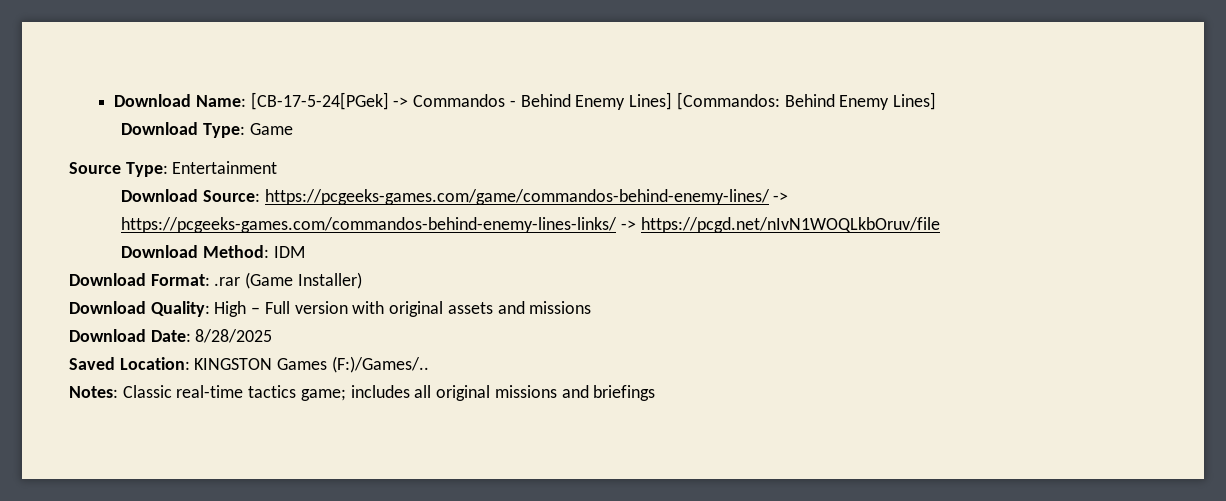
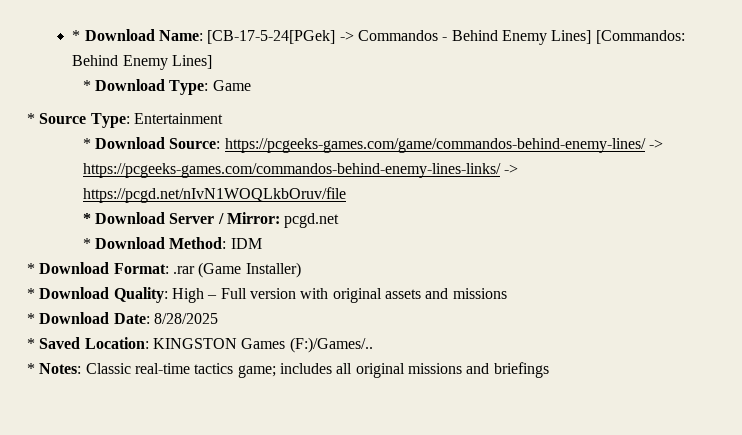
- Download Name: [CB-17-5-24[PGek] -> Commandos - Behind Enemy Lines] [Commandos: Behind Enemy Lines]
+ * Download Name: [CB-17-5-24[PGek] -> Commandos - Behind Enemy Lines] [Commandos: Behind Enemy Lines]
- Download Type: Game
+ * Download Type: Game
- Source Type: Entertainment
+ * Source Type: Entertainment
- Download Source: https://pcgeeks-games.com/game/commandos-behind-enemy-lines/ -> https://pcgeeks-games.com/commandos-behind-enemy-lines-links/ -> https://pcgd.net/nIvN1WOQLkbOruv/file
+ * Download Source: https://pcgeeks-games.com/game/commandos-behind-enemy-lines/ -> https://pcgeeks-games.com/commandos-behind-enemy-lines-links/ -> https://pcgd.net/nIvN1WOQLkbOruv/file
- Download Method: IDM
+ * Download Server / Mirror: pcgd.net
+ * Download Method: IDM
- Download Format: .rar (Game Installer)
+ * Download Format: .rar (Game Installer)
- Download Quality: High – Full version with original assets and missions
+ * Download Quality: High – Full version with original assets and missions
- Download Date: 8/28/2025
+ * Download Date: 8/28/2025
- Saved Location: KINGSTON Games (F:)/Games/..
+ * Saved Location: KINGSTON Games (F:)/Games/..
- Notes: Classic real-time tactics game; includes all original missions and briefings
+ * Notes: Classic real-time tactics game; includes all original missions and briefings

